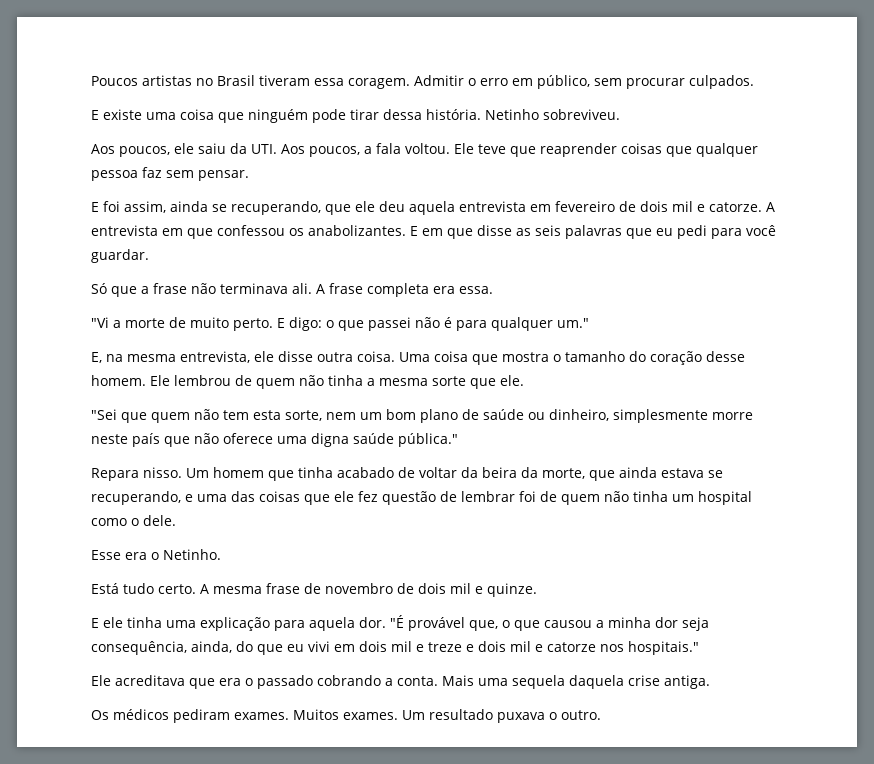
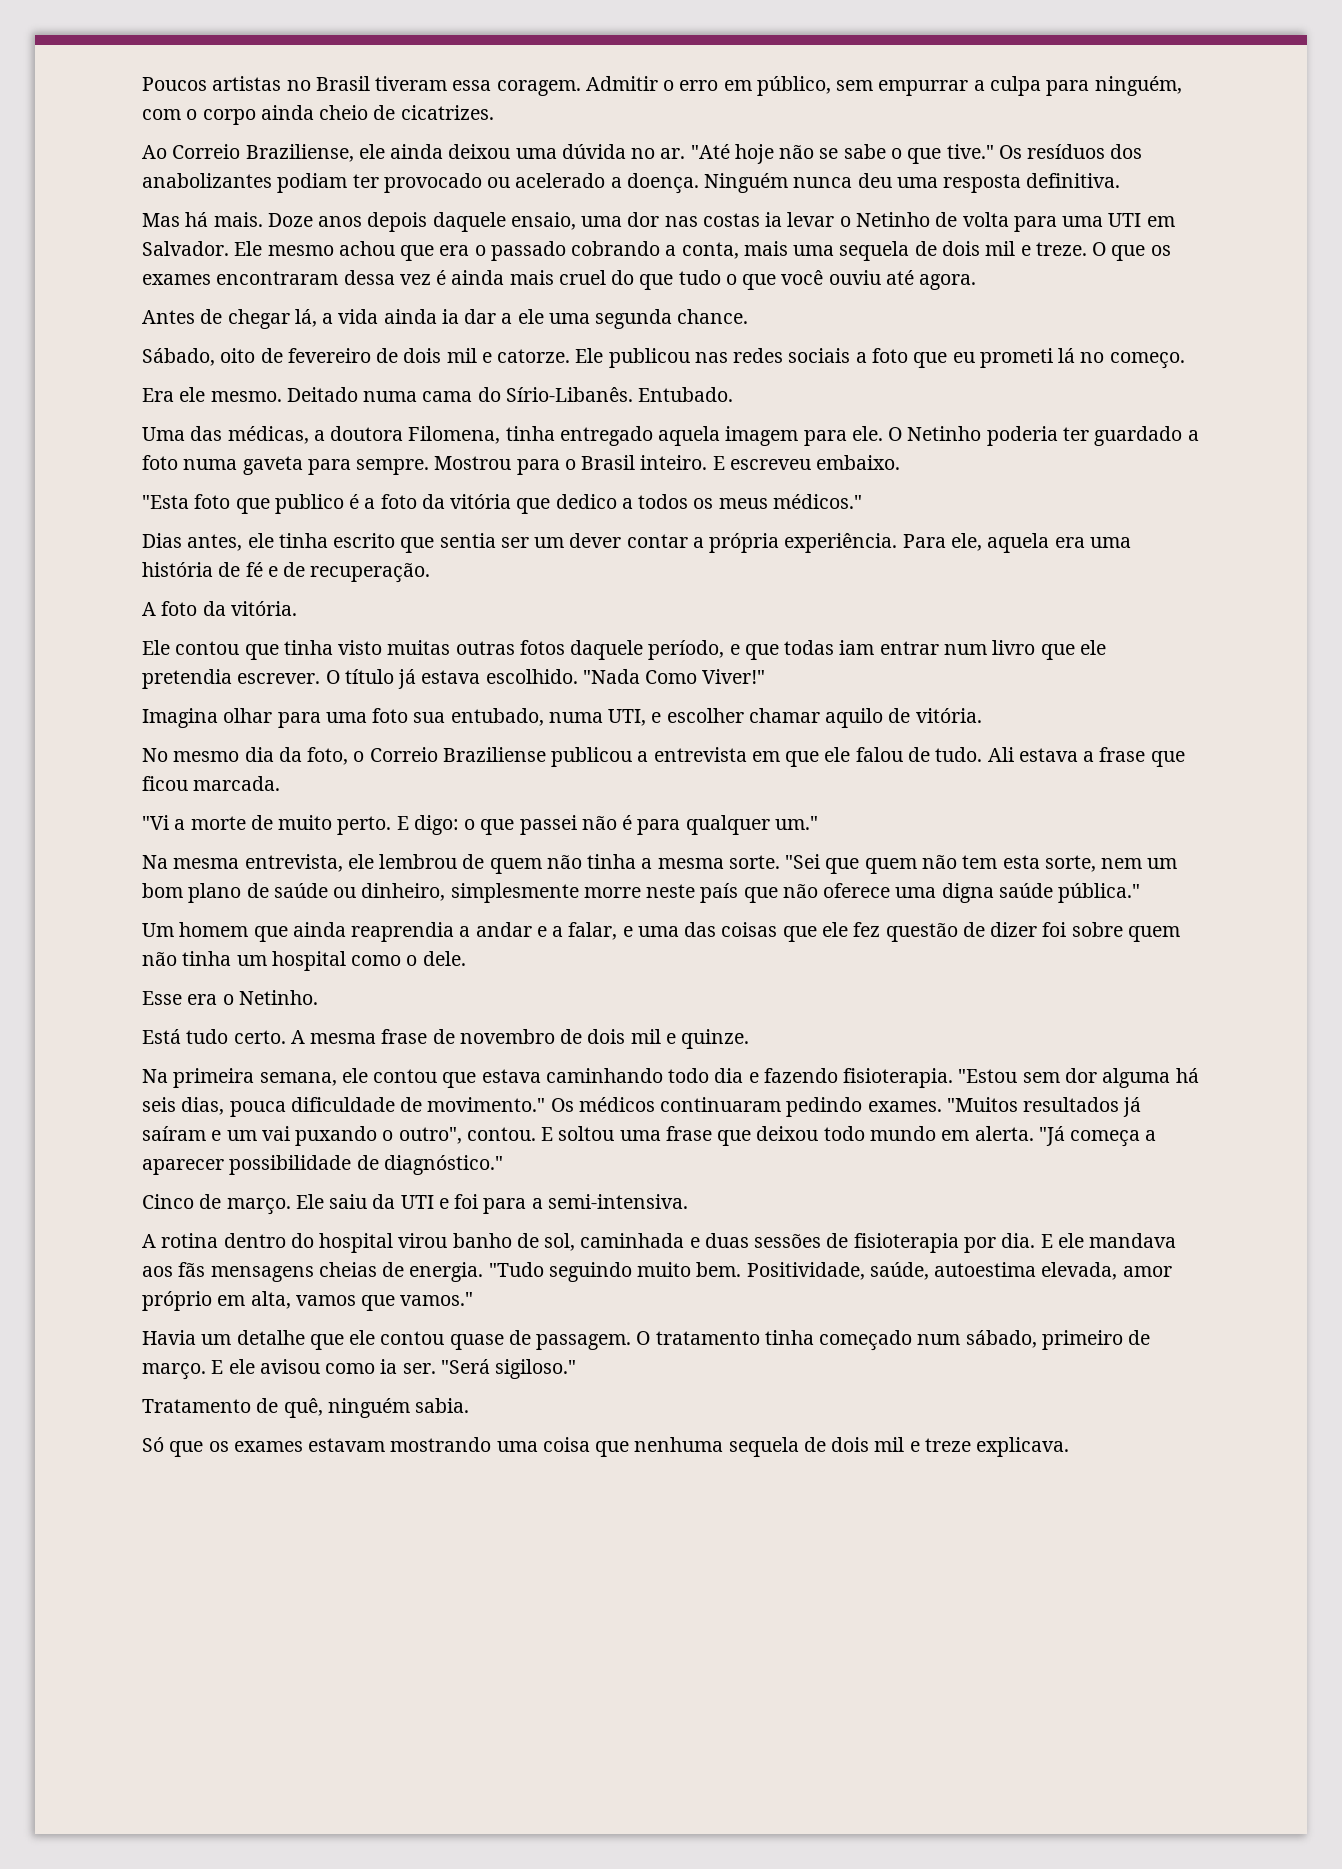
- Admitir o erro em público, sem procurar culpados.
- E existe uma coisa que ninguém pode tirar dessa história. Netinho sobreviveu.
- Aos poucos, ele saiu da UTI. Aos poucos, a fala voltou. Ele teve que reaprender coisas que qualquer pessoa faz sem pensar.
- E foi assim, ainda se recuperando, que ele deu aquela entrevista em fevereiro de dois mil e catorze.
+ Admitir o erro em público, sem empurrar a culpa para ninguém, com o corpo ainda cheio de cicatrizes.
+ Ao Correio Braziliense, ele ainda deixou uma dúvida no ar. "Até hoje não se sabe o que tive." Os resíduos dos anabolizantes podiam ter provocado ou acelerado a doença. Ninguém nunca deu uma resposta definitiva.
+ Mas há mais. Doze anos depois daquele ensaio, uma dor nas costas ia levar o Netinho de volta para uma UTI em Salvador. Ele mesmo achou que era o passado cobrando a conta, mais uma sequela de dois mil e treze. O que os exames encontraram dessa vez é ainda mais cruel do que tudo o que você ouviu até agora.
+ Antes de chegar lá, a vida ainda ia dar a ele uma segunda chance.
+ Sábado, oito de fevereiro de dois mil e catorze.
- A entrevista em que confessou os anabolizantes. E em que disse as seis palavras que eu pedi para você guardar.
- Só que a frase não terminava ali. A frase completa era essa.
+ Ele publicou nas redes sociais a foto que eu prometi lá no começo.
+ Era ele mesmo. Deitado numa cama do Sírio-Libanês. Entubado.
+ Uma das médicas, a doutora Filomena, tinha entregado aquela imagem para ele. O Netinho poderia ter guardado a foto numa gaveta para sempre. Mostrou para o Brasil inteiro. E escreveu embaixo.
+ "Esta foto que publico é a foto da vitória que dedico a todos os meus médicos."
+ Dias antes, ele tinha escrito que sentia ser um dever contar a própria experiência. Para ele, aquela era uma história de fé e de recuperação.
+ A foto da vitória.
+ Ele contou que tinha visto muitas outras fotos daquele período, e que todas iam entrar num livro que ele pretendia escrever. O título já estava escolhido. "Nada Como Viver!"
+ Imagina olhar para uma foto sua entubado, numa UTI, e escolher chamar aquilo de vitória.
+ No mesmo dia da foto, o Correio Braziliense publicou a entrevista em que ele falou de tudo. Ali estava a frase que ficou marcada.
- E, na mesma entrevista, ele disse outra coisa. Uma coisa que mostra o tamanho do coração desse homem. Ele lembrou de quem não tinha a mesma sorte que ele.
- "Sei que quem não tem esta sorte, nem um bom plano de saúde ou dinheiro, simplesmente morre neste país que não oferece uma digna saúde pública."
+ Na mesma entrevista, ele lembrou de quem não tinha a mesma sorte. "Sei que quem não tem esta sorte, nem um bom plano de saúde ou dinheiro, simplesmente morre neste país que não oferece uma digna saúde pública."
- Repara nisso. Um homem que tinha acabado de voltar da beira da morte, que ainda estava se recuperando, e uma das coisas que ele fez questão de lembrar foi de quem não tinha um hospital como o dele.
+ Um homem que ainda reaprendia a andar e a falar, e uma das coisas que ele fez questão de dizer foi sobre quem não tinha um hospital como o dele.
- E ele tinha uma explicação para aquela dor. "É provável que, o que causou a minha dor seja consequência, ainda, do que eu vivi em dois mil e treze e dois mil e catorze nos hospitais."
- Ele acreditava que era o passado cobrando a conta. Mais uma sequela daquela crise antiga.
- Os médicos pediram exames. Muitos exames. Um resultado puxava o outro.
+ Na primeira semana, ele contou que estava caminhando todo dia e fazendo fisioterapia. "Estou sem dor alguma há seis dias, pouca dificuldade de movimento." Os médicos continuaram pedindo exames. "Muitos resultados já saíram e um vai puxando o outro", contou. E soltou uma frase que deixou todo mundo em alerta. "Já começa a aparecer possibilidade de diagnóstico."
+ Cinco de março. Ele saiu da UTI e foi para a semi-intensiva.
+ A rotina dentro do hospital virou banho de sol, caminhada e duas sessões de fisioterapia por dia. E ele mandava aos fãs mensagens cheias de energia. "Tudo seguindo muito bem. Positividade, saúde, autoestima elevada, amor próprio em alta, vamos que vamos."
+ Havia um detalhe que ele contou quase de passagem. O tratamento tinha começado num sábado, primeiro de março. E ele avisou como ia ser. "Será sigiloso."
+ Tratamento de quê, ninguém sabia.
+ Só que os exames estavam mostrando uma coisa que nenhuma sequela de dois mil e treze explicava.

